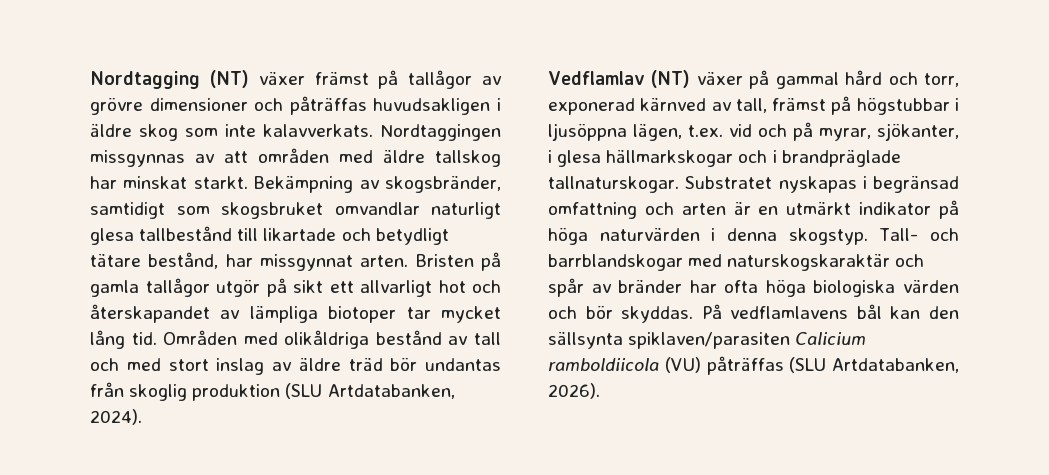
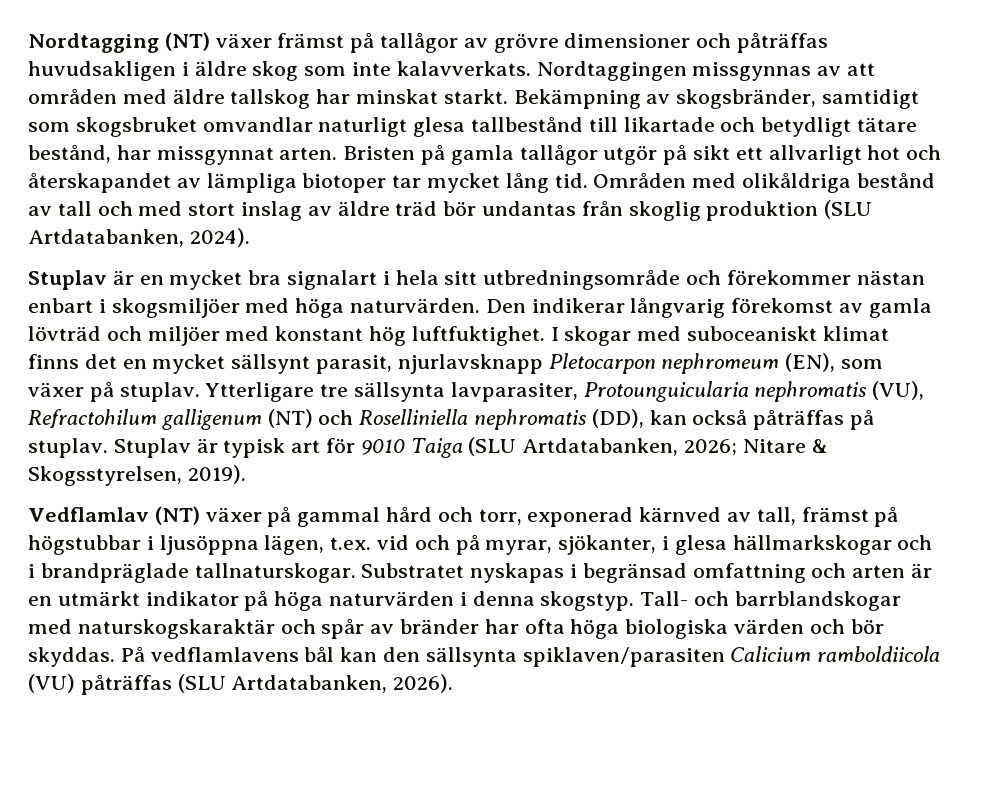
+ Stuplav är en mycket bra signalart i hela sitt utbredningsområde och förekommer nästan enbart i skogsmiljöer med höga naturvärden. Den indikerar långvarig förekomst av gamla lövträd och miljöer med konstant hög luftfuktighet. I skogar med suboceaniskt klimat finns det en mycket sällsynt parasit, njurlavsknapp Pletocarpon nephromeum (EN), som växer på stuplav. Ytterligare tre sällsynta lavparasiter, Protounguicularia nephromatis (VU), Refractohilum galligenum (NT) och Roselliniella nephromatis (DD), kan också påträffas på stuplav. Stuplav är typisk art för 9010 Taiga (SLU Artdatabanken, 2026; Nitare & Skogsstyrelsen, 2019).

